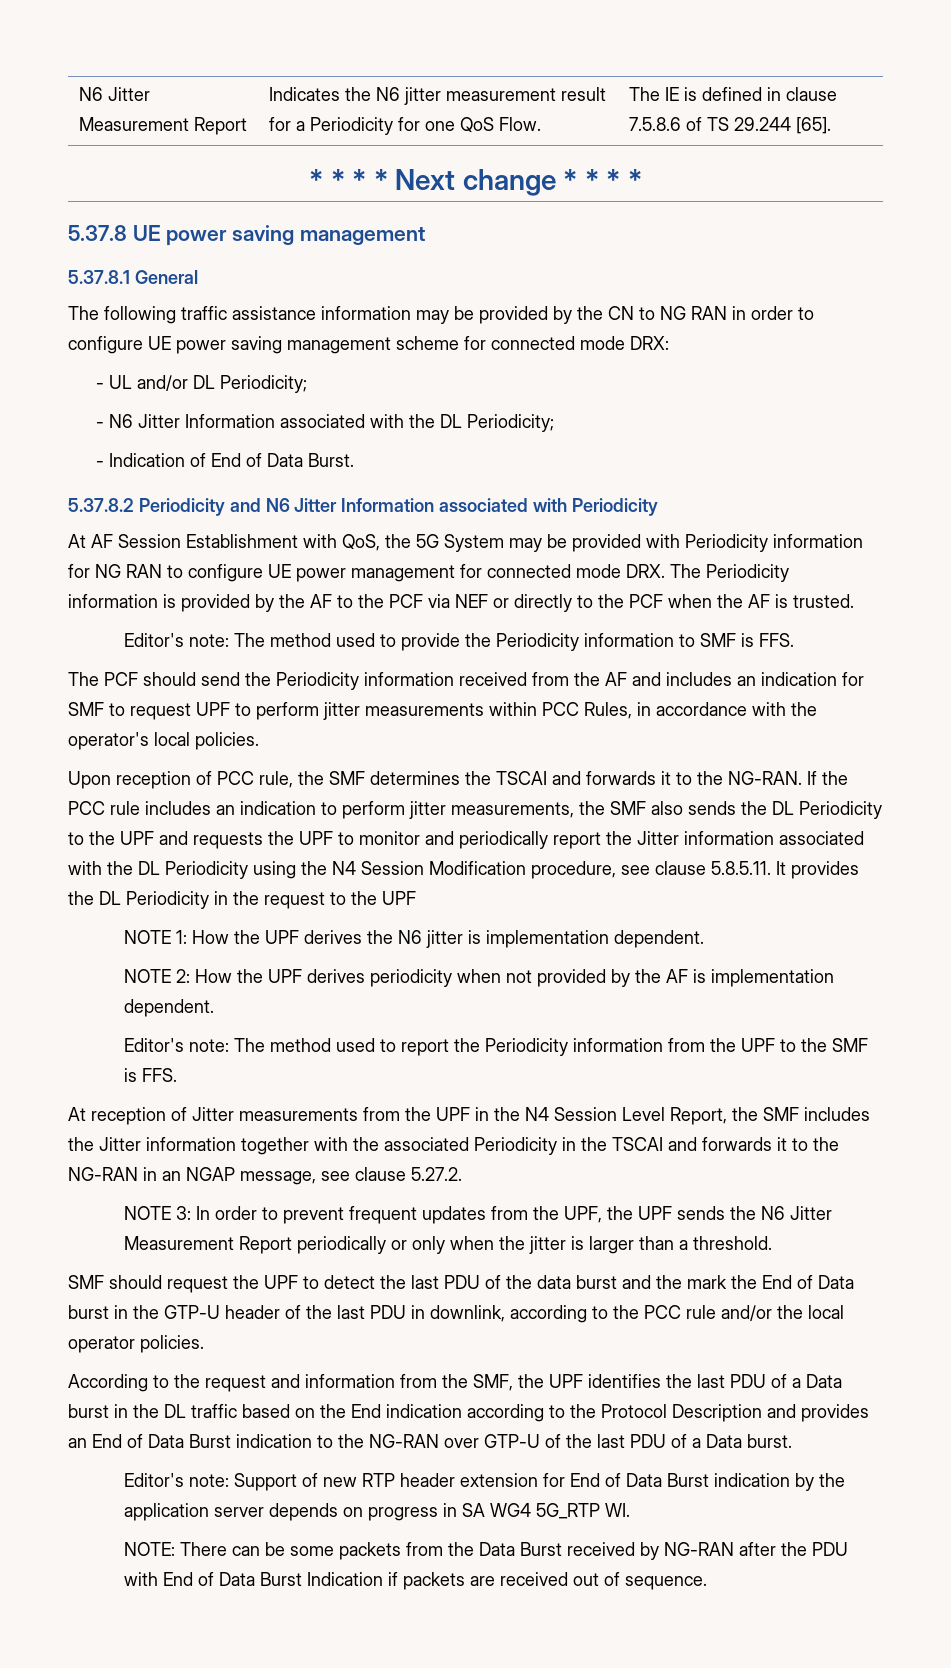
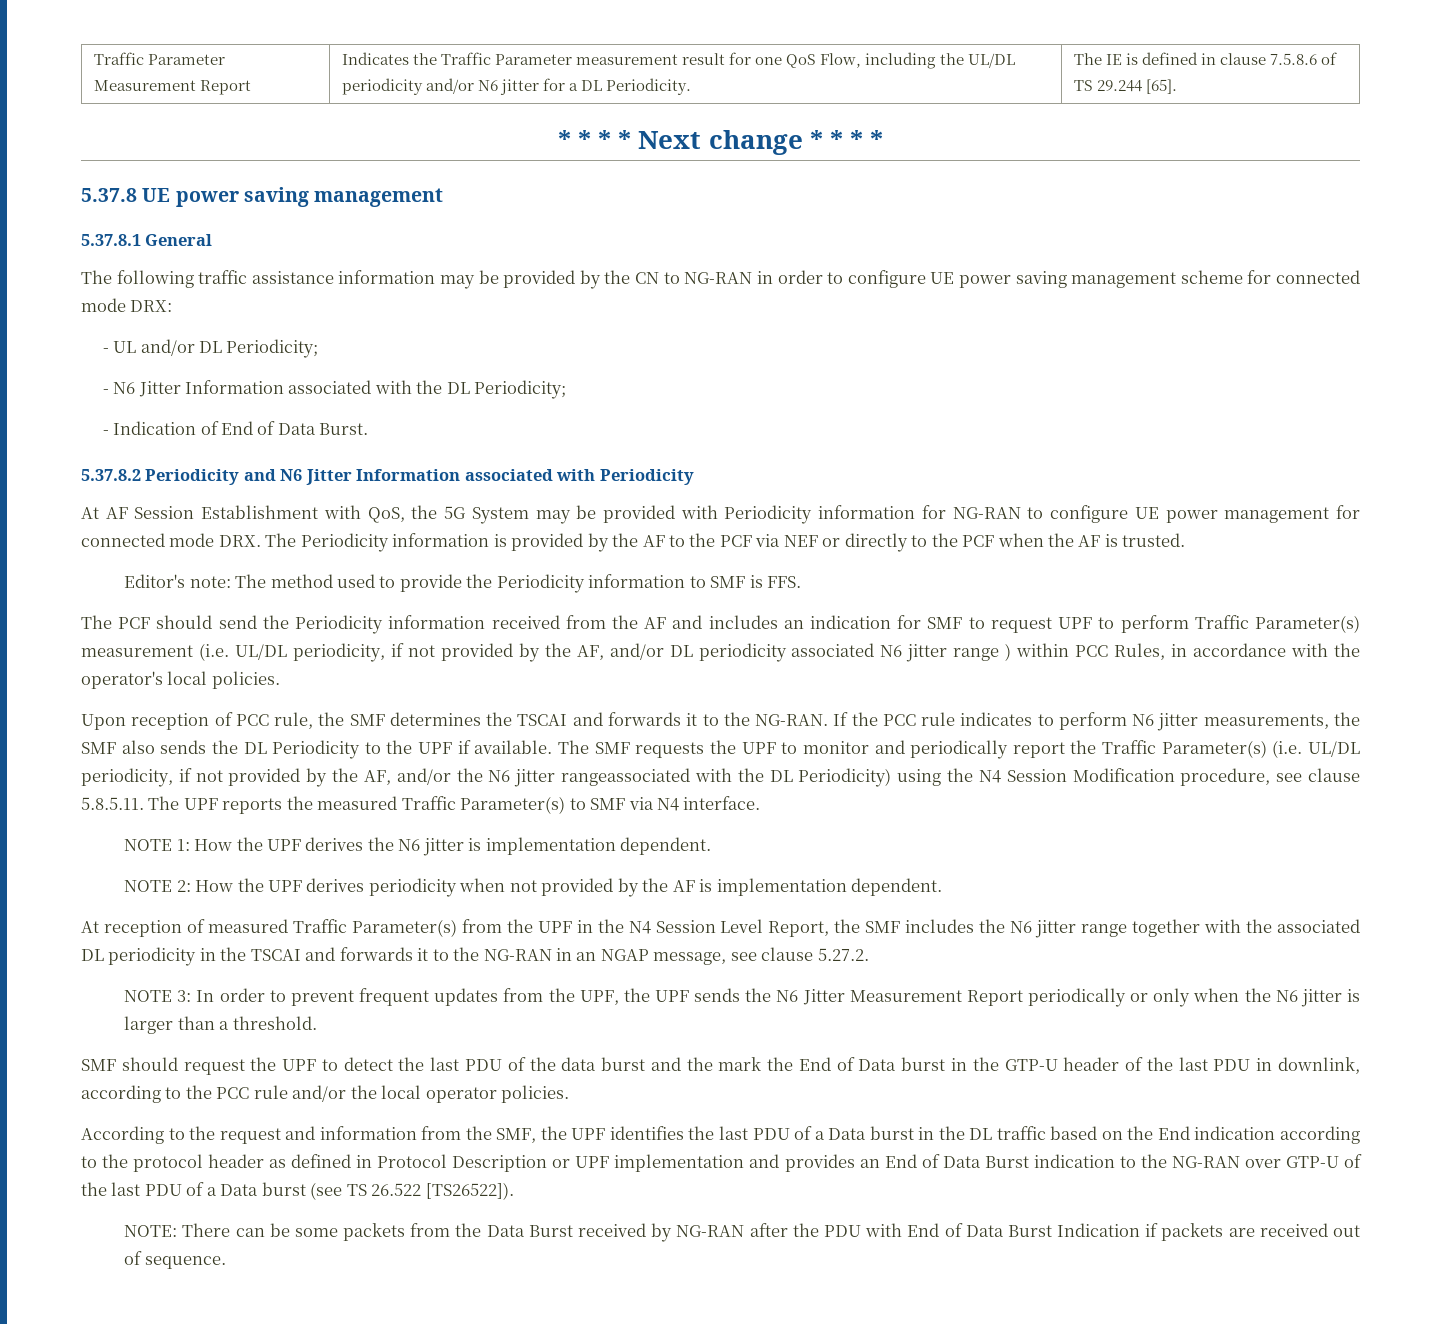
- N6 Jitter Measurement Report | Indicates the N6 jitter measurement result for a Periodicity for one QoS Flow. | The IE is defined in clause 7.5.8.6 of TS 29.244 [65].
+ Traffic Parameter Measurement Report | Indicates the Traffic Parameter measurement result for one QoS Flow, including the UL/DL periodicity and/or N6 jitter for a DL Periodicity. | The IE is defined in clause 7.5.8.6 of TS 29.244 [65].
- The following traffic assistance information may be provided by the CN to NG RAN in order to configure UE power saving management scheme for connected mode DRX:
+ The following traffic assistance information may be provided by the CN to NG-RAN in order to configure UE power saving management scheme for connected mode DRX:
- At AF Session Establishment with QoS, the 5G System may be provided with Periodicity information for NG RAN to configure UE power management for connected mode DRX. The Periodicity information is provided by the AF to the PCF via NEF or directly to the PCF when the AF is trusted.
+ At AF Session Establishment with QoS, the 5G System may be provided with Periodicity information for NG-RAN to configure UE power management for connected mode DRX. The Periodicity information is provided by the AF to the PCF via NEF or directly to the PCF when the AF is trusted.
- The PCF should send the Periodicity information received from the AF and includes an indication for SMF to request UPF to perform jitter measurements within PCC Rules, in accordance with the operator's local policies.
+ The PCF should send the Periodicity information received from the AF and includes an indication for SMF to request UPF to perform Traffic Parameter(s) measurement (i.e. UL/DL periodicity, if not provided by the AF, and/or DL periodicity associated N6 jitter range ) within PCC Rules, in accordance with the operator's local policies.
- If the PCC rule includes an indication to perform jitter measurements, the SMF also sends the DL Periodicity to the UPF and requests the UPF to monitor and periodically report the Jitter information associated with the DL Periodicity using the N4 Session Modification procedure, see clause 5.8.5.11. It provides the DL Periodicity in the request to the UPF
+ If the PCC rule indicates to perform N6 jitter measurements, the SMF also sends the DL Periodicity to the UPF if available. The SMF requests the UPF to monitor and periodically report the Traffic Parameter(s) (i.e. UL/DL periodicity, if not provided by the AF, and/or the N6 jitter rangeassociated with the DL Periodicity) using the N4 Session Modification procedure, see clause 5.8.5.11. The UPF reports the measured Traffic Parameter(s) to SMF via N4 interface.
- Editor's note: The method used to report the Periodicity information from the UPF to the SMF is FFS.
- At reception of Jitter measurements from the UPF in the N4 Session Level Report, the SMF includes the Jitter information together with the associated Periodicity in the TSCAI and forwards it to the NG-RAN in an NGAP message, see clause 5.27.2.
+ At reception of measured Traffic Parameter(s) from the UPF in the N4 Session Level Report, the SMF includes the N6 jitter range together with the associated DL periodicity in the TSCAI and forwards it to the NG-RAN in an NGAP message, see clause 5.27.2.
- NOTE 3: In order to prevent frequent updates from the UPF, the UPF sends the N6 Jitter Measurement Report periodically or only when the jitter is larger than a threshold.
+ NOTE 3: In order to prevent frequent updates from the UPF, the UPF sends the N6 Jitter Measurement Report periodically or only when the N6 jitter is larger than a threshold.
- According to the request and information from the SMF, the UPF identifies the last PDU of a Data burst in the DL traffic based on the End indication according to the Protocol Description and provides an End of Data Burst indication to the NG-RAN over GTP-U of the last PDU of a Data burst.
- Editor's note: Support of new RTP header extension for End of Data Burst indication by the application server depends on progress in SA WG4 5G_RTP WI.
+ According to the request and information from the SMF, the UPF identifies the last PDU of a Data burst in the DL traffic based on the End indication according to the protocol header as defined in Protocol Description or UPF implementation and provides an End of Data Burst indication to the NG-RAN over GTP-U of the last PDU of a Data burst (see TS 26.522 [TS26522]).

